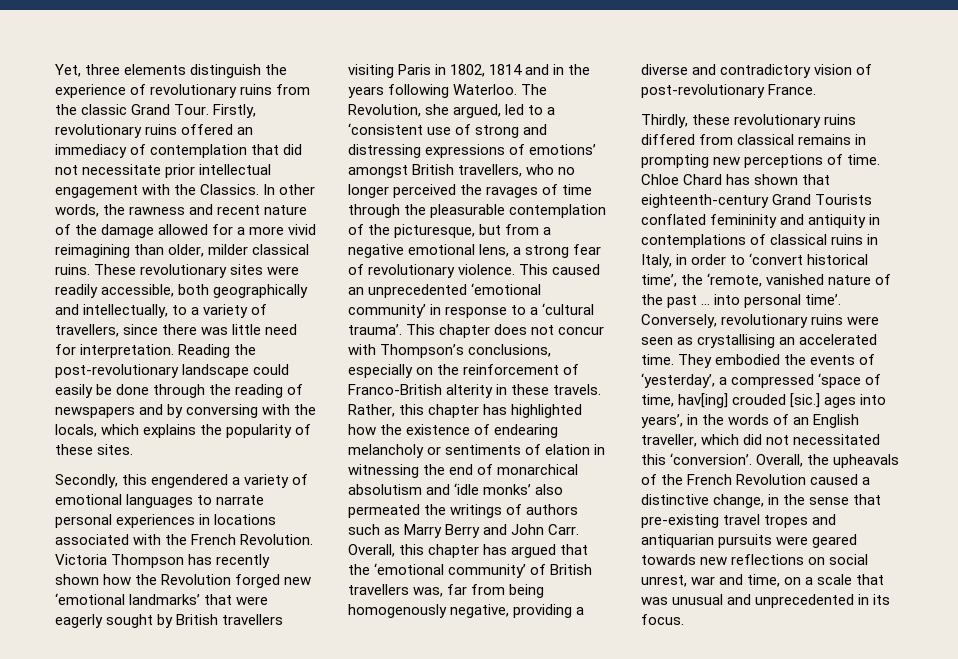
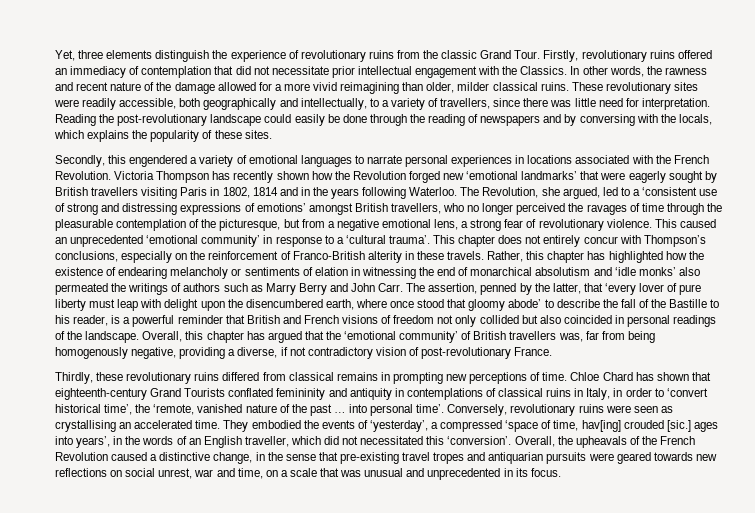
- This chapter does not concur with Thompson’s conclusions, especially on the reinforcement of Franco-British alterity in these travels.
+ This chapter does not entirely concur with Thompson’s conclusions, especially on the reinforcement of Franco-British alterity in these travels.
+ The assertion, penned by the latter, that ‘every lover of pure liberty must leap with delight upon the disencumbered earth, where once stood that gloomy abode’ to describe the fall of the Bastille to his reader, is a powerful reminder that British and French visions of freedom not only collided but also coincided in personal readings of the landscape.
- Overall, this chapter has argued that the ‘emotional community’ of British travellers was, far from being homogenously negative, providing a diverse and contradictory vision of post-revolutionary France.
+ Overall, this chapter has argued that the ‘emotional community’ of British travellers was, far from being homogenously negative, providing a diverse, if not contradictory vision of post-revolutionary France.

